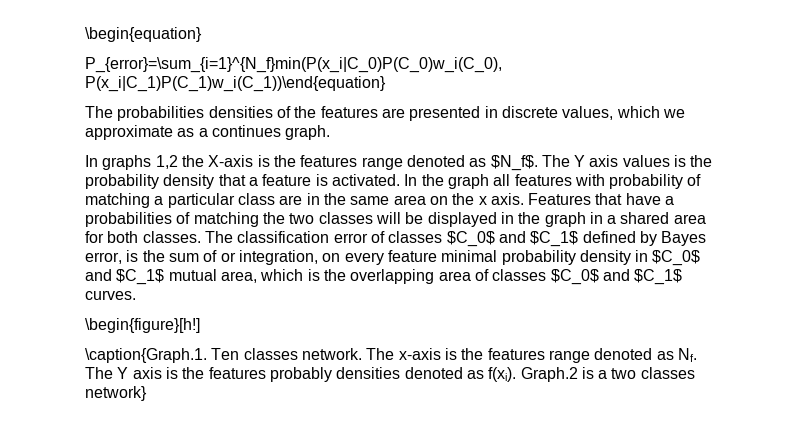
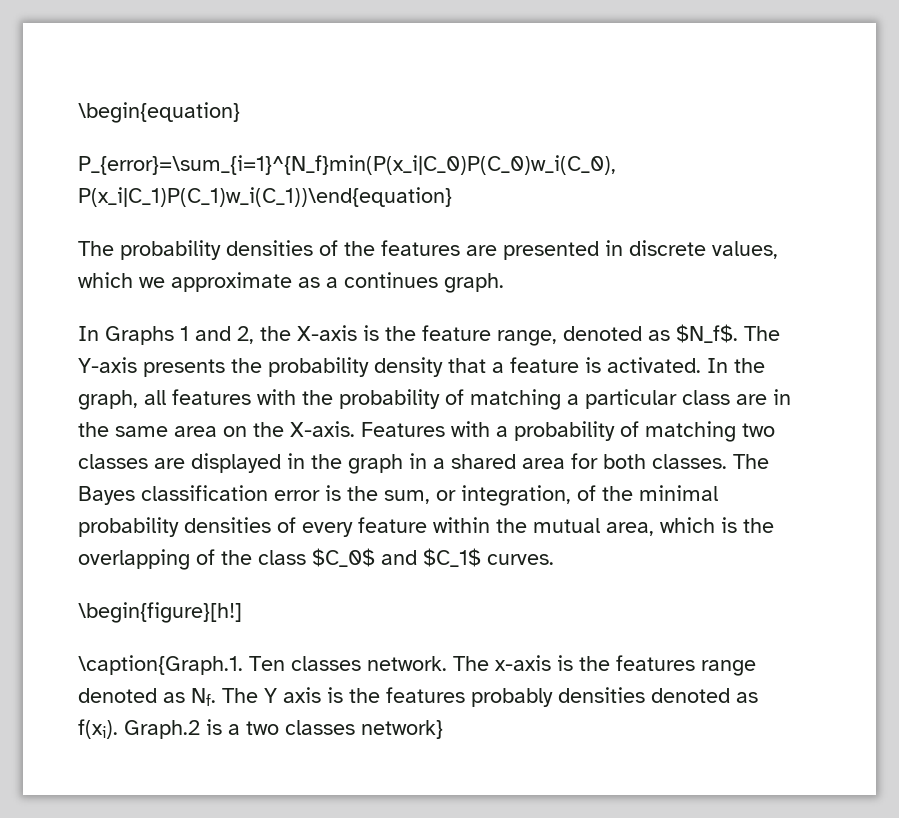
- The probabilities densities of the features are presented in discrete values, which we approximate as a continues graph.
+ The probability densities of the features are presented in discrete values, which we approximate as a continues graph.
- In graphs 1,2 the X-axis is the features range denoted as $N_f$.
+ In Graphs 1 and 2, the X-axis is the feature range, denoted as $N_f$.
- The Y axis values is the probability density that a feature is activated.
+ The Y-axis presents the probability density that a feature is activated.
- In the graph all features with probability of matching a particular class are in the same area on the x axis. Features that have a probabilities of matching the two classes will be displayed in the graph in a shared area for both classes.
+ In the graph, all features with the probability of matching a particular class are in the same area on the X-axis. Features with a probability of matching two classes are displayed in the graph in a shared area for both classes.
- The classification error of classes $C_0$ and $C_1$ defined by Bayes error, is the sum of or integration, on every feature minimal probability density in $C_0$ and $C_1$ mutual area, which is the overlapping area of classes $C_0$ and $C_1$ curves.
+ The Bayes classification error is the sum, or integration, of the minimal probability densities of every feature within the mutual area, which is the overlapping of the class $C_0$ and $C_1$ curves.

